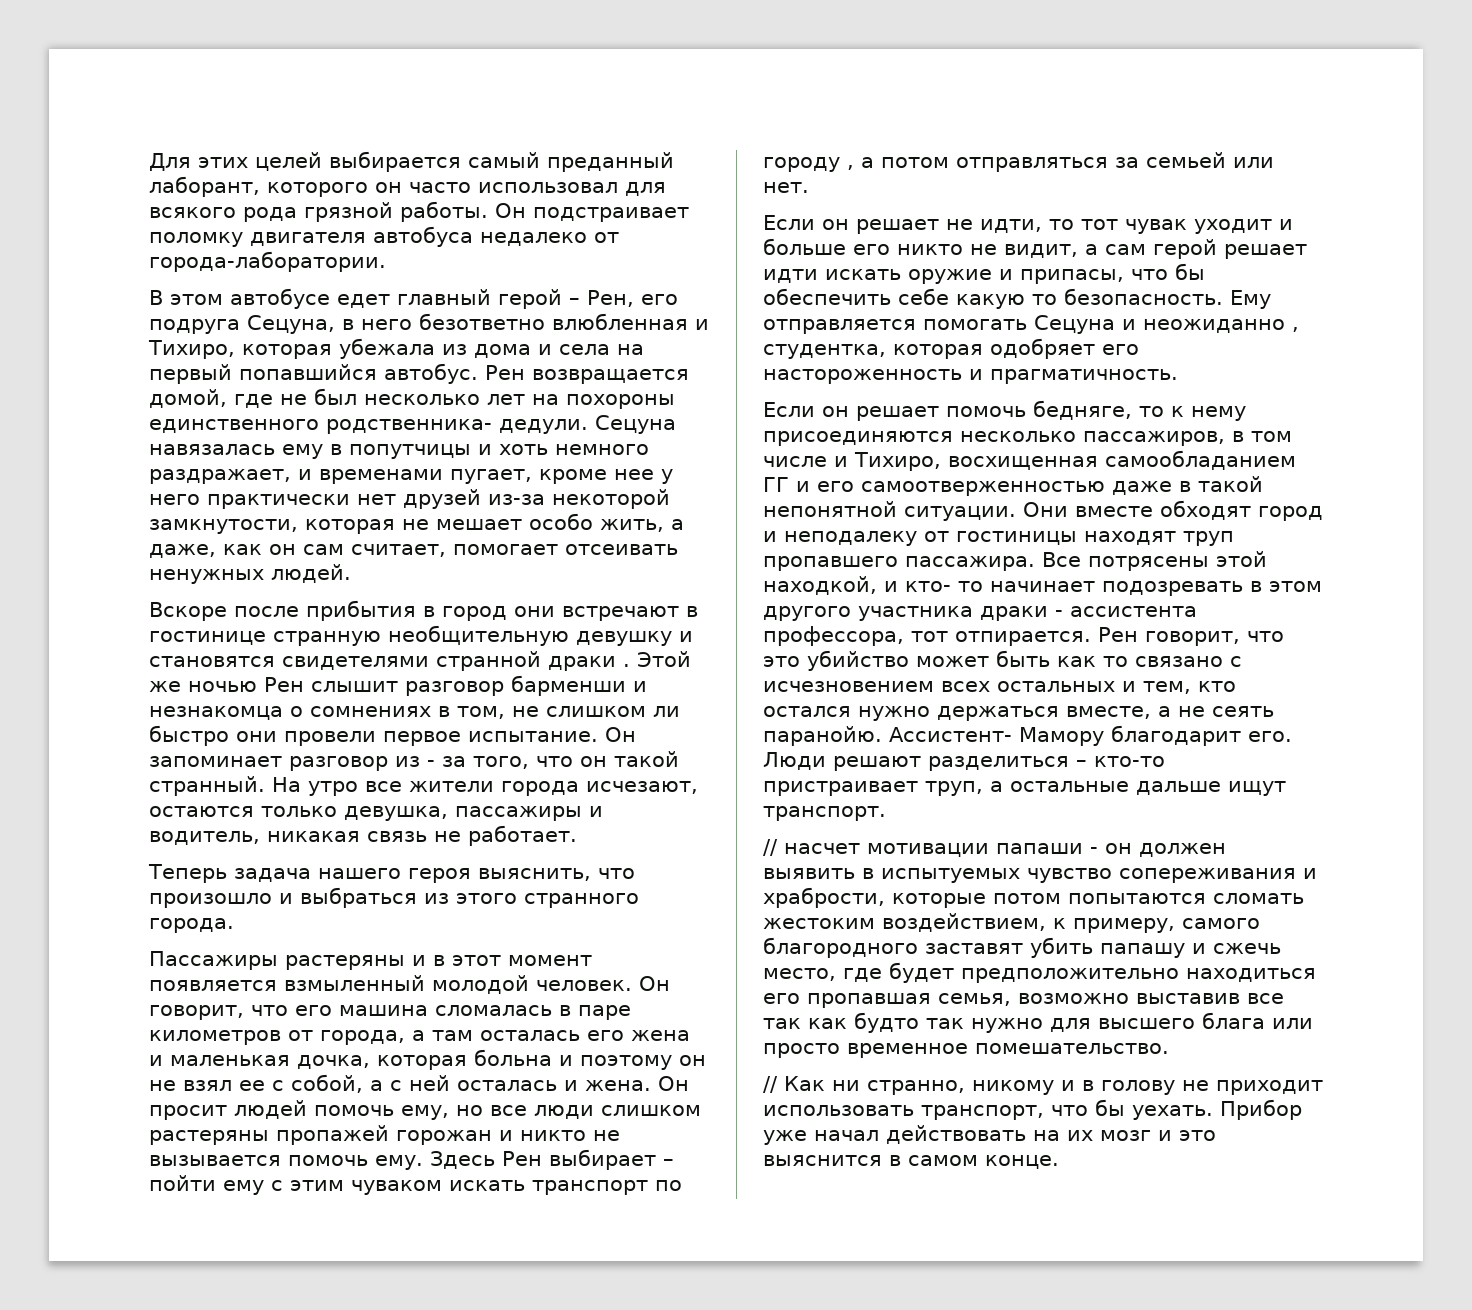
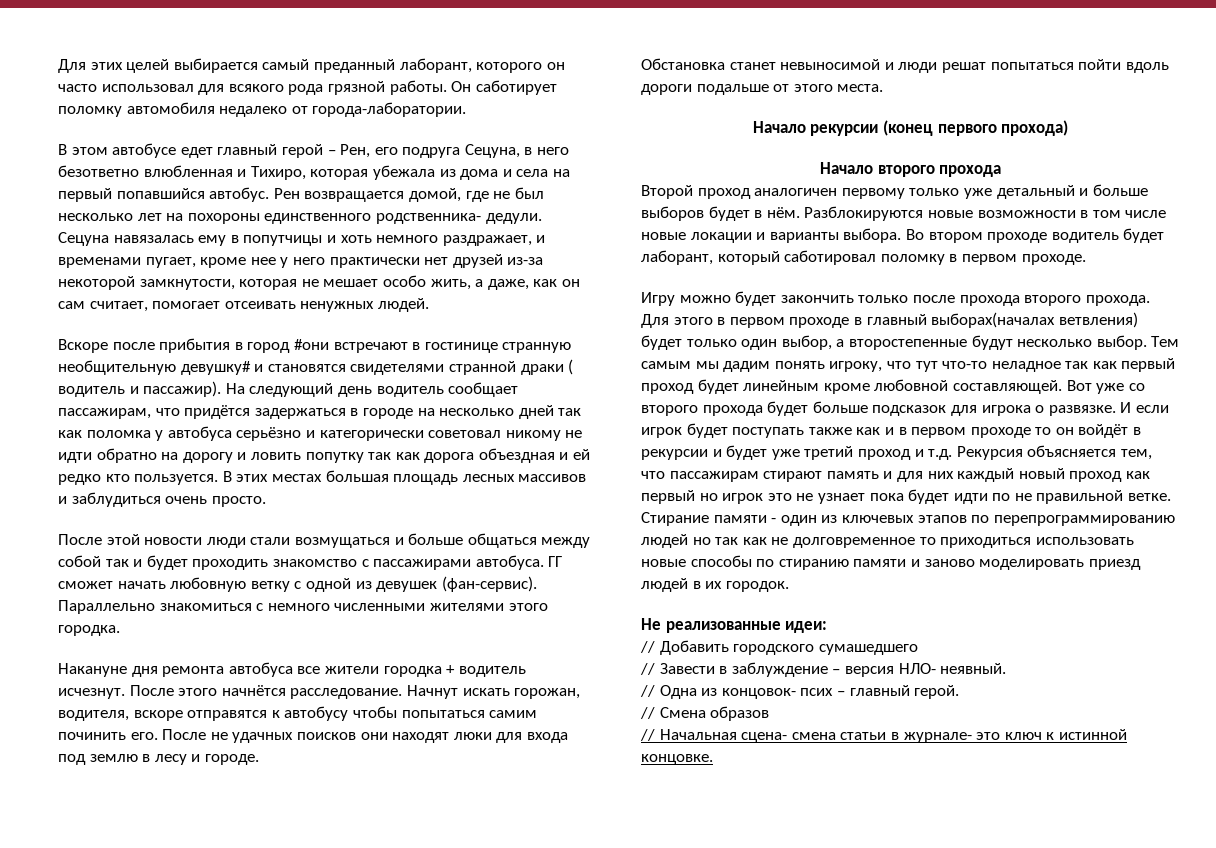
- Он подстраивает поломку двигателя автобуса недалеко от города-лаборатории.
+ Он саботирует поломку автомобиля недалеко от города-лаборатории.
- Вскоре после прибытия в город они встречают в гостинице странную необщительную девушку и становятся свидетелями странной драки . Этой же ночью Рен слышит разговор барменши и незнакомца о сомнениях в том, не слишком ли быстро они провели первое испытание. Он запоминает разговор из - за того, что он такой странный. На утро все жители города исчезают, остаются только девушка, пассажиры и водитель, никакая связь не работает.
- Теперь задача нашего героя выяснить, что произошло и выбраться из этого странного города.
- Пассажиры растеряны и в этот момент появляется взмыленный молодой человек. Он говорит, что его машина сломалась в паре километров от города, а там осталась его жена и маленькая дочка, которая больна и поэтому он не взял ее с собой, а с ней осталась и жена. Он просит людей помочь ему, но все люди слишком растеряны пропажей горожан и никто не вызывается помочь ему. Здесь Рен выбирает – пойти ему с этим чуваком искать транспорт по городу , а потом отправляться за семьей или нет.
- Если он решает не идти, то тот чувак уходит и больше его никто не видит, а сам герой решает идти искать оружие и припасы, что бы обеспечить себе какую то безопасность. Ему отправляется помогать Сецуна и неожиданно , студентка, которая одобряет его настороженность и прагматичность.
- Если он решает помочь бедняге, то к нему присоединяются несколько пассажиров, в том числе и Тихиро, восхищенная самообладанием ГГ и его самоотверженностью даже в такой непонятной ситуации. Они вместе обходят город и неподалеку от гостиницы находят труп пропавшего пассажира. Все потрясены этой находкой, и кто- то начинает подозревать в этом другого участника драки - ассистента профессора, тот отпирается. Рен говорит, что это убийство может быть как то связано с исчезновением всех остальных и тем, кто остался нужно держаться вместе, а не сеять паранойю. Ассистент- Мамору благодарит его. Люди решают разделиться – кто-то пристраивает труп, а остальные дальше ищут транспорт.
- // насчет мотивации папаши - он должен выявить в испытуемых чувство сопереживания и храбрости, которые потом попытаются сломать жестоким воздействием, к примеру, самого благородного заставят убить папашу и сжечь место, где будет предположительно находиться его пропавшая семья, возможно выставив все так как будто так нужно для высшего блага или просто временное помешательство.
- // Как ни странно, никому и в голову не приходит использовать транспорт, что бы уехать. Прибор уже начал действовать на их мозг и это выяснится в самом конце.
+ Вскоре после прибытия в город #они встречают в гостинице странную необщительную девушку# и становятся свидетелями странной драки ( водитель и пассажир). На следующий день водитель сообщает пассажирам, что придётся задержаться в городе на несколько дней так как поломка у автобуса серьёзно и категорически советовал никому не идти обратно на дорогу и ловить попутку так как дорога объездная и ей редко кто пользуется. В этих местах большая площадь лесных массивов и заблудиться очень просто.
+ После этой новости люди стали возмущаться и больше общаться между собой так и будет проходить знакомство с пассажирами автобуса. ГГ сможет начать любовную ветку с одной из девушек (фан-сервис). Параллельно знакомиться с немного численными жителями этого городка.
+ Накануне дня ремонта автобуса все жители городка + водитель исчезнут. После этого начнётся расследование. Начнут искать горожан, водителя, вскоре отправятся к автобусу чтобы попытаться самим починить его. После не удачных поисков они находят люки для входа под землю в лесу и городе.
+ Обстановка станет невыносимой и люди решат попытаться пойти вдоль дороги подальше от этого места.
+ Начало рекурсии (конец первого прохода)
+ Начало второго прохода
+ Второй проход аналогичен первому только уже детальный и больше выборов будет в нём. Разблокируются новые возможности в том числе новые локации и варианты выбора. Во втором проходе водитель будет лаборант, который саботировал поломку в первом проходе.
+ Игру можно будет закончить только после прохода второго прохода. Для этого в первом проходе в главный выборах(началах ветвления) будет только один выбор, а второстепенные будут несколько выбор. Тем самым мы дадим понять игроку, что тут что-то неладное так как первый проход будет линейным кроме любовной составляющей. Вот уже со второго прохода будет больше подсказок для игрока о развязке. И если игрок будет поступать также как и в первом проходе то он войдёт в рекурсии и будет уже третий проход и т.д. Рекурсия объясняется тем, что пассажирам стирают память и для них каждый новый проход как первый но игрок это не узнает пока будет идти по не правильной ветке. Стирание памяти - один из ключевых этапов по перепрограммированию людей но так как не долговременное то приходиться использовать новые способы по стиранию памяти и заново моделировать приезд людей в их городок.
+ Не реализованные идеи:
+ // Добавить городского сумашедшего
+ // Завести в заблуждение – версия НЛО- неявный.
+ // Одна из концовок- псих – главный герой.
+ // Смена образов
+ // Начальная сцена- смена статьи в журнале- это ключ к истинной концовке.

